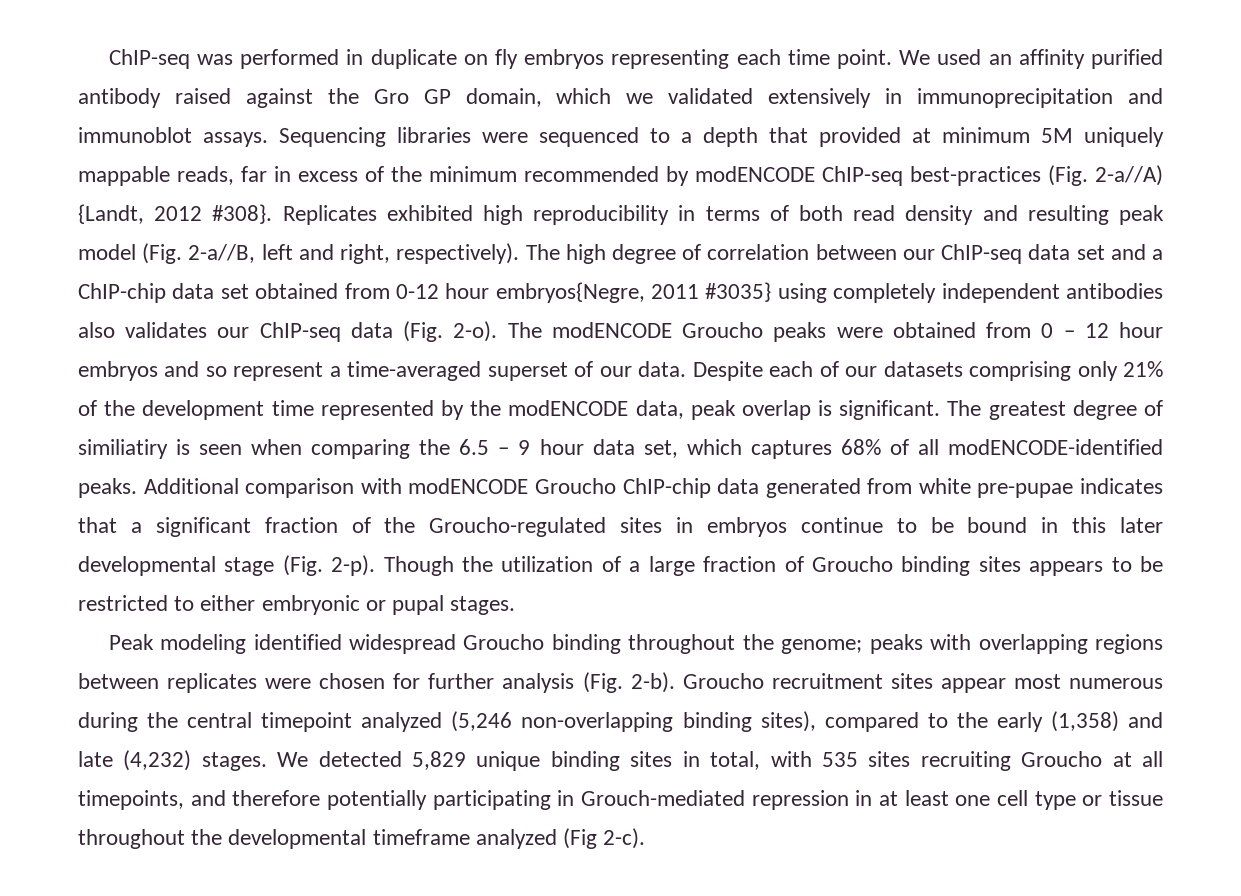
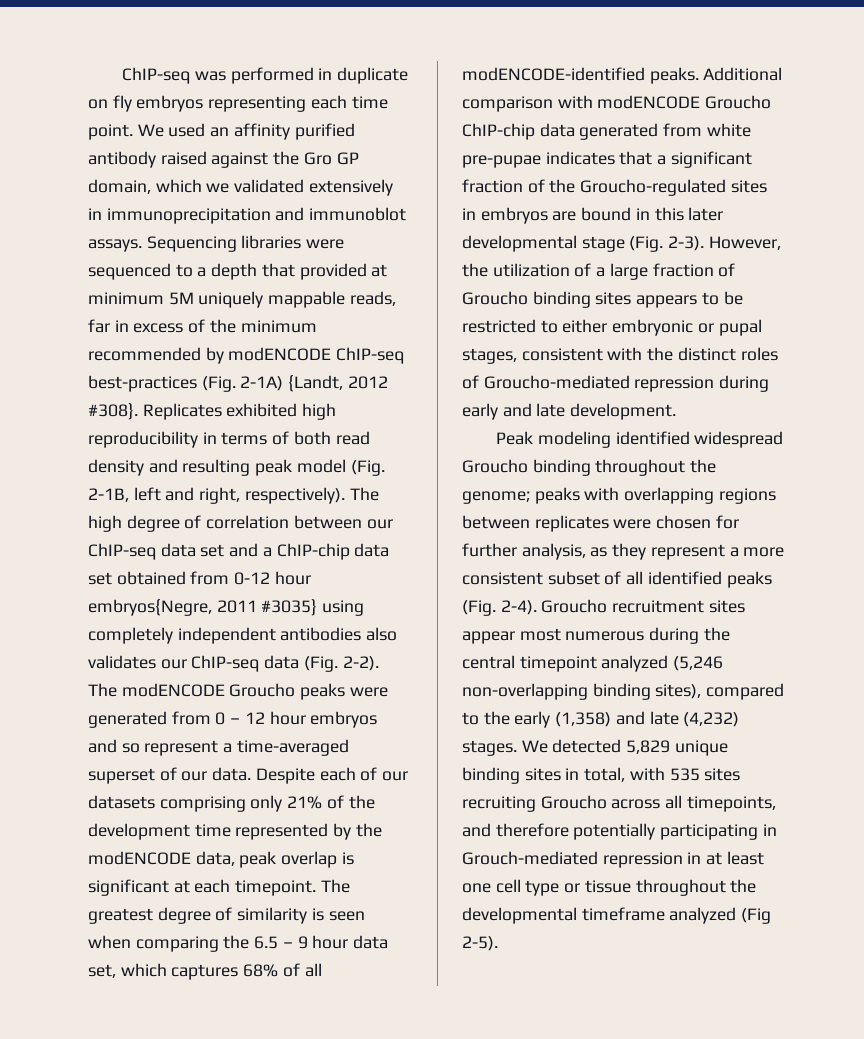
- Sequencing libraries were sequenced to a depth that provided at minimum 5M uniquely mappable reads, far in excess of the minimum recommended by modENCODE ChIP-seq best-practices (Fig. 2-a//A) {Landt, 2012 #308}.
+ Sequencing libraries were sequenced to a depth that provided at minimum 5M uniquely mappable reads, far in excess of the minimum recommended by modENCODE ChIP-seq best-practices (Fig. 2-1A) {Landt, 2012 #308}.
- Replicates exhibited high reproducibility in terms of both read density and resulting peak model (Fig. 2-a//B, left and right, respectively).
+ Replicates exhibited high reproducibility in terms of both read density and resulting peak model (Fig. 2-1B, left and right, respectively).
- The high degree of correlation between our ChIP-seq data set and a ChIP-chip data set obtained from 0-12 hour embryos{Negre, 2011 #3035} using completely independent antibodies also validates our ChIP-seq data (Fig. 2-o).
+ The high degree of correlation between our ChIP-seq data set and a ChIP-chip data set obtained from 0-12 hour embryos{Negre, 2011 #3035} using completely independent antibodies also validates our ChIP-seq data (Fig. 2-2).
- The modENCODE Groucho peaks were obtained from 0 – 12 hour embryos and so represent a time-averaged superset of our data.
+ The modENCODE Groucho peaks were generated from 0 – 12 hour embryos and so represent a time-averaged superset of our data.
- Despite each of our datasets comprising only 21% of the development time represented by the modENCODE data, peak overlap is significant.
+ Despite each of our datasets comprising only 21% of the development time represented by the modENCODE data, peak overlap is significant at each timepoint.
- The greatest degree of similiatiry is seen when comparing the 6.5 – 9 hour data set, which captures 68% of all modENCODE-identified peaks.
+ The greatest degree of similarity is seen when comparing the 6.5 – 9 hour data set, which captures 68% of all modENCODE-identified peaks.
- Additional comparison with modENCODE Groucho ChIP-chip data generated from white pre-pupae indicates that a significant fraction of the Groucho-regulated sites in embryos continue to be bound in this later developmental stage (Fig. 2-p). Though the utilization of a large fraction of Groucho binding sites appears to be restricted to either embryonic or pupal stages.
+ Additional comparison with modENCODE Groucho ChIP-chip data generated from white pre-pupae indicates that a significant fraction of the Groucho-regulated sites in embryos are bound in this later developmental stage (Fig. 2-3). However, the utilization of a large fraction of Groucho binding sites appears to be restricted to either embryonic or pupal stages, consistent with the distinct roles of Groucho-mediated repression during early and late development.
- Peak modeling identified widespread Groucho binding throughout the genome; peaks with overlapping regions between replicates were chosen for further analysis (Fig. 2-b).
+ Peak modeling identified widespread Groucho binding throughout the genome; peaks with overlapping regions between replicates were chosen for further analysis, as they represent a more consistent subset of all identified peaks (Fig. 2-4).
- We detected 5,829 unique binding sites in total, with 535 sites recruiting Groucho at all timepoints, and therefore potentially participating in Grouch-mediated repression in at least one cell type or tissue throughout the developmental timeframe analyzed (Fig 2-c).
+ We detected 5,829 unique binding sites in total, with 535 sites recruiting Groucho across all timepoints, and therefore potentially participating in Grouch-mediated repression in at least one cell type or tissue throughout the developmental timeframe analyzed (Fig 2-5).

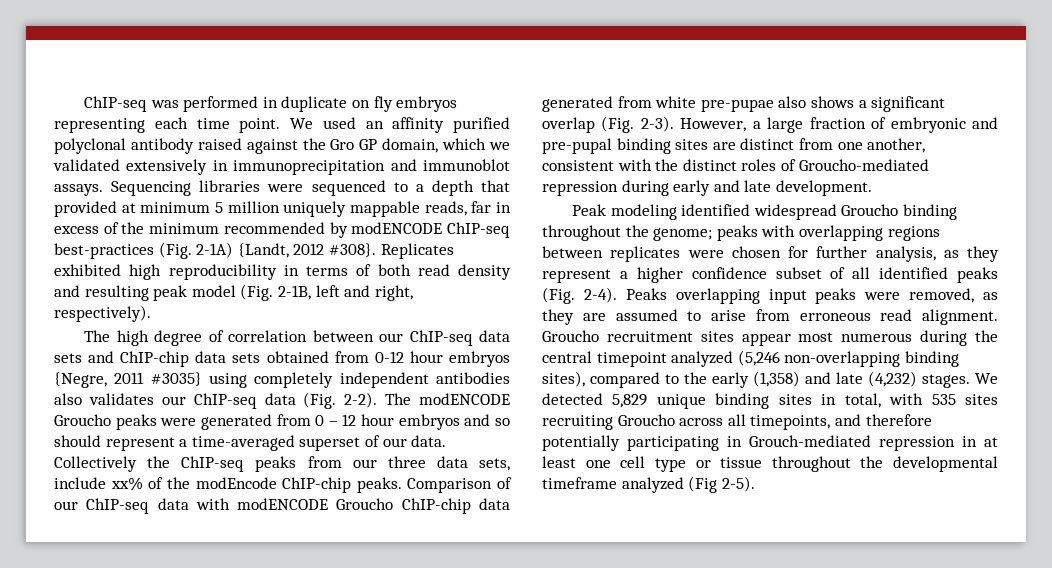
- We used an affinity purified antibody raised against the Gro GP domain, which we validated extensively in immunoprecipitation and immunoblot assays.
+ We used an affinity purified polyclonal antibody raised against the Gro GP domain, which we validated extensively in immunoprecipitation and immunoblot assays.
- Sequencing libraries were sequenced to a depth that provided at minimum 5M uniquely mappable reads, far in excess of the minimum recommended by modENCODE ChIP-seq best-practices (Fig. 2-1A) {Landt, 2012 #308}.
+ Sequencing libraries were sequenced to a depth that provided at minimum 5 million uniquely mappable reads, far in excess of the minimum recommended by modENCODE ChIP-seq best-practices (Fig. 2-1A) {Landt, 2012 #308}.
- Replicates exhibited high reproducibility in terms of both read density and resulting peak model (Fig. 2-1B, left and right, respectively). The high degree of correlation between our ChIP-seq data set and a ChIP-chip data set obtained from 0-12 hour embryos{Negre, 2011 #3035} using completely independent antibodies also validates our ChIP-seq data (Fig. 2-2).
+ Replicates exhibited high reproducibility in terms of both read density and resulting peak model (Fig. 2-1B, left and right, respectively).
+ The high degree of correlation between our ChIP-seq data sets and ChIP-chip data sets obtained from 0-12 hour embryos {Negre, 2011 #3035} using completely independent antibodies also validates our ChIP-seq data (Fig. 2-2).
- The modENCODE Groucho peaks were generated from 0 – 12 hour embryos and so represent a time-averaged superset of our data.
+ The modENCODE Groucho peaks were generated from 0 – 12 hour embryos and so should represent a time-averaged superset of our data.
- Despite each of our datasets comprising only 21% of the development time represented by the modENCODE data, peak overlap is significant at each timepoint. The greatest degree of similarity is seen when comparing the 6.5 – 9 hour data set, which captures 68% of all modENCODE-identified peaks. Additional comparison with modENCODE Groucho ChIP-chip data generated from white pre-pupae indicates that a significant fraction of the Groucho-regulated sites in embryos are bound in this later developmental stage (Fig. 2-3). However, the utilization of a large fraction of Groucho binding sites appears to be restricted to either embryonic or pupal stages, consistent with the distinct roles of Groucho-mediated repression during early and late development.
+ Collectively the ChIP-seq peaks from our three data sets, include xx% of the modEncode ChIP-chip peaks. Comparison of our ChIP-seq data with modENCODE Groucho ChIP-chip data generated from white pre-pupae also shows a significant overlap (Fig. 2-3). However, a large fraction of embryonic and pre-pupal binding sites are distinct from one another, consistent with the distinct roles of Groucho-mediated repression during early and late development.
- Peak modeling identified widespread Groucho binding throughout the genome; peaks with overlapping regions between replicates were chosen for further analysis, as they represent a more consistent subset of all identified peaks (Fig. 2-4).
+ Peak modeling identified widespread Groucho binding throughout the genome; peaks with overlapping regions between replicates were chosen for further analysis, as they represent a higher confidence subset of all identified peaks (Fig. 2-4).
+ Peaks overlapping input peaks were removed, as they are assumed to arise from erroneous read alignment.

